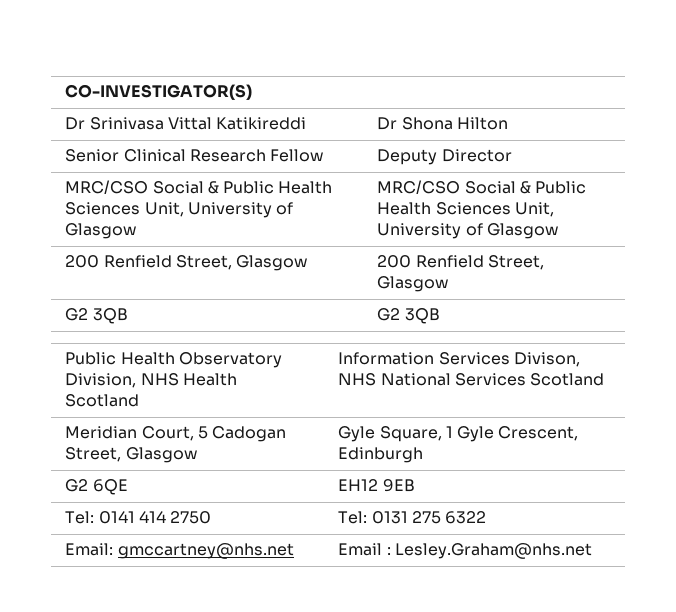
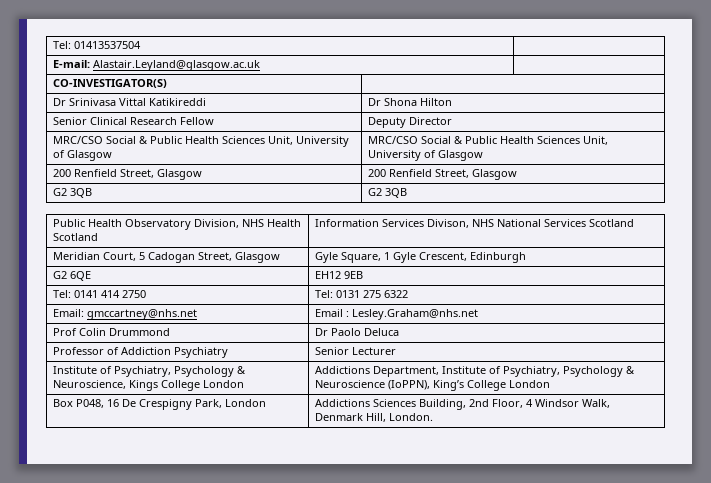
+ Tel: 01413537504 |
+ E-mail: Alastair.Leyland@glasgow.ac.uk |
+ Prof Colin Drummond | Dr Paolo Deluca
+ Professor of Addiction Psychiatry | Senior Lecturer
+ Institute of Psychiatry, Psychology & Neuroscience, Kings College London | Addictions Department, Institute of Psychiatry, Psychology & Neuroscience (IoPPN), King’s College London
+ Box P048, 16 De Crespigny Park, London | Addictions Sciences Building, 2nd Floor, 4 Windsor Walk, Denmark Hill, London.

